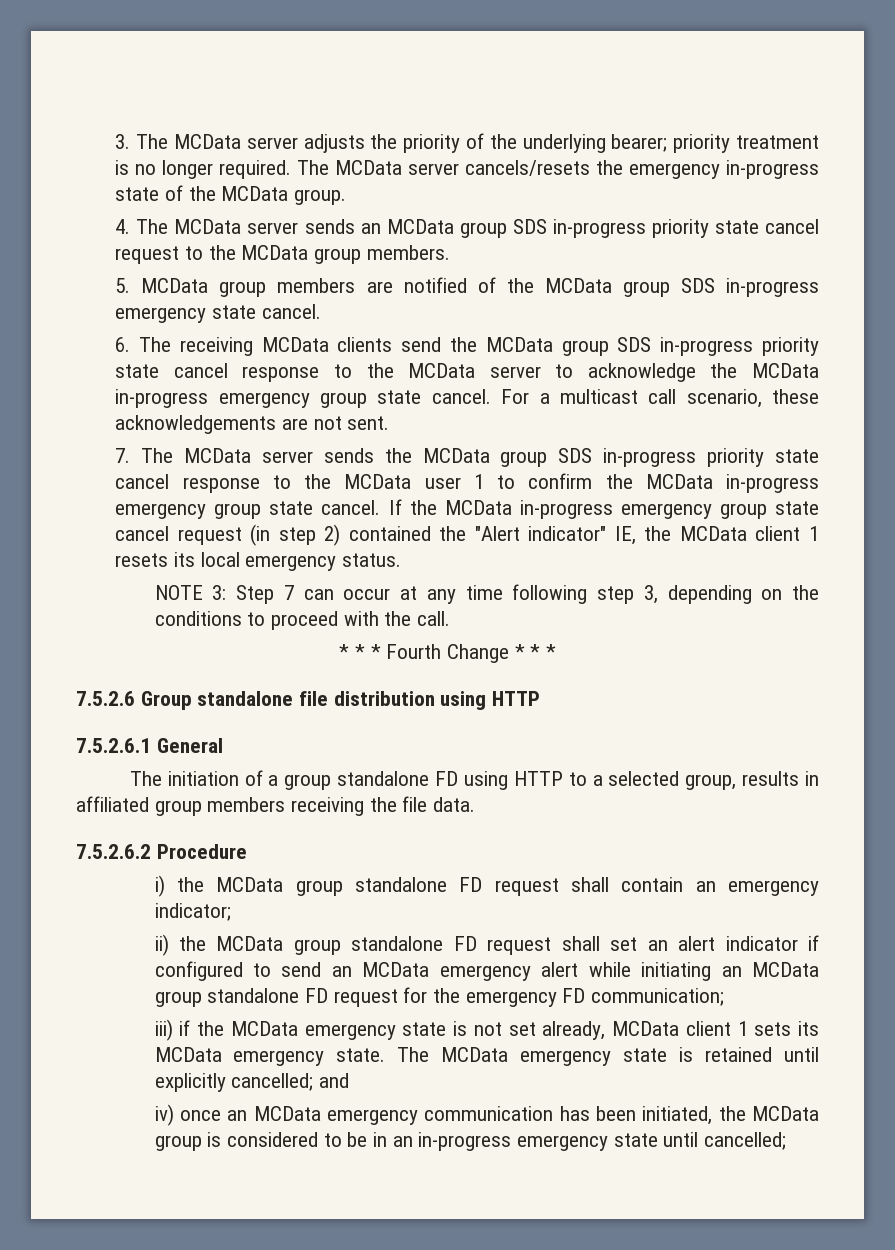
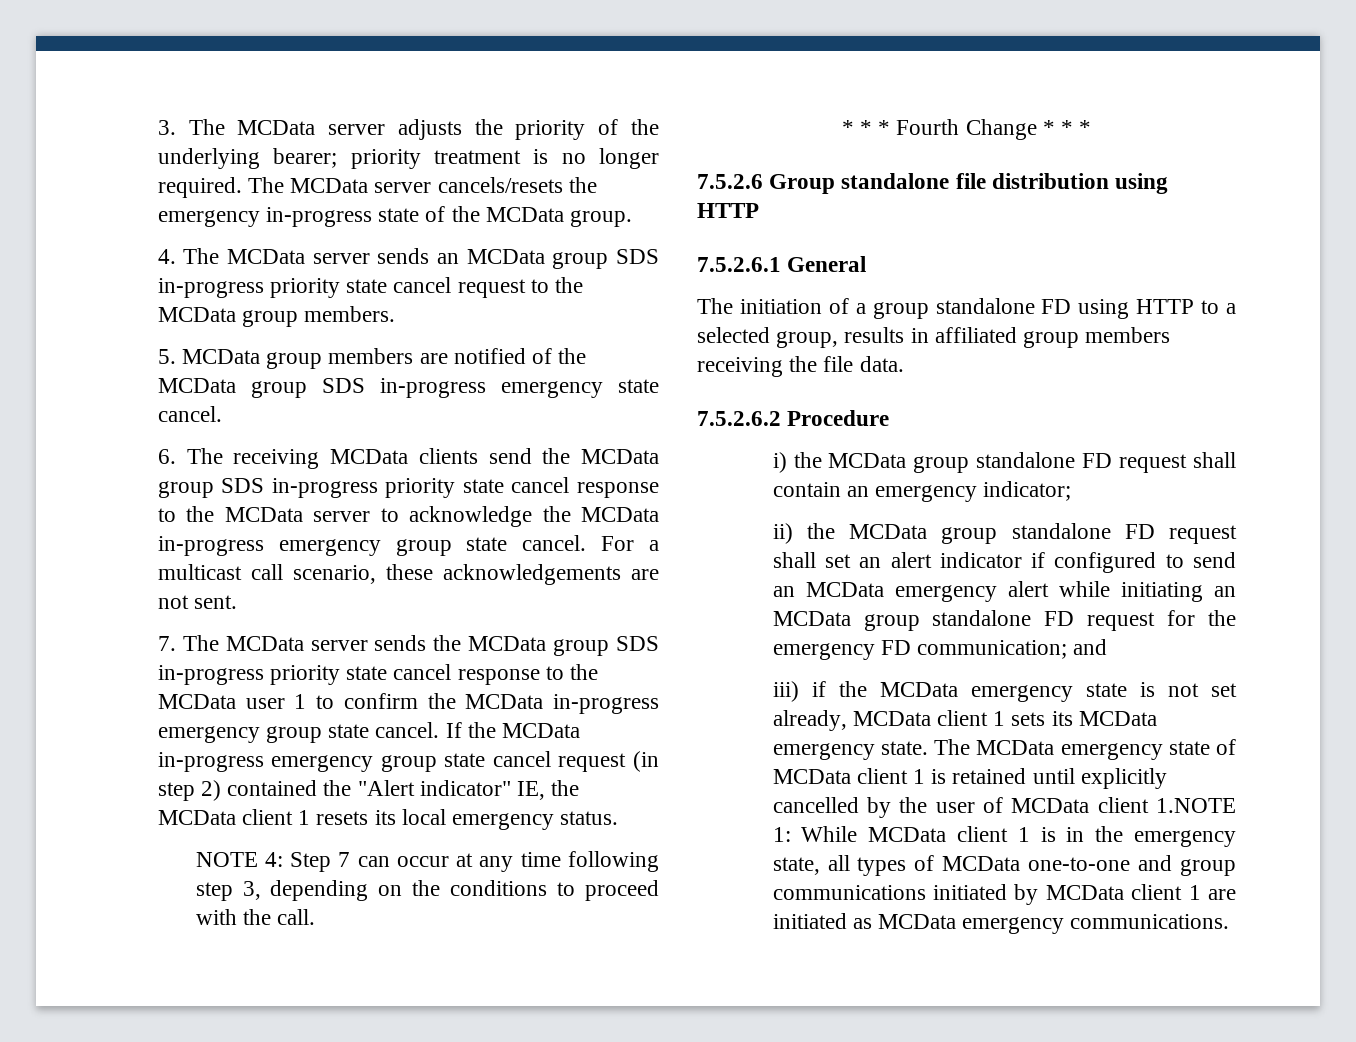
- NOTE 3: Step 7 can occur at any time following step 3, depending on the conditions to proceed with the call.
+ NOTE 4: Step 7 can occur at any time following step 3, depending on the conditions to proceed with the call.
- ii) the MCData group standalone FD request shall set an alert indicator if configured to send an MCData emergency alert while initiating an MCData group standalone FD request for the emergency FD communication;
+ ii) the MCData group standalone FD request shall set an alert indicator if configured to send an MCData emergency alert while initiating an MCData group standalone FD request for the emergency FD communication; and
- The MCData emergency state is retained until explicitly cancelled; and
- iv) once an MCData emergency communication has been initiated, the MCData group is considered to be in an in-progress emergency state until cancelled;
+ The MCData emergency state of MCData client 1 is retained until explicitly cancelled by the user of MCData client 1.NOTE 1: While MCData client 1 is in the emergency state, all types of MCData one-to-one and group communications initiated by MCData client 1 are initiated as MCData emergency communications.

